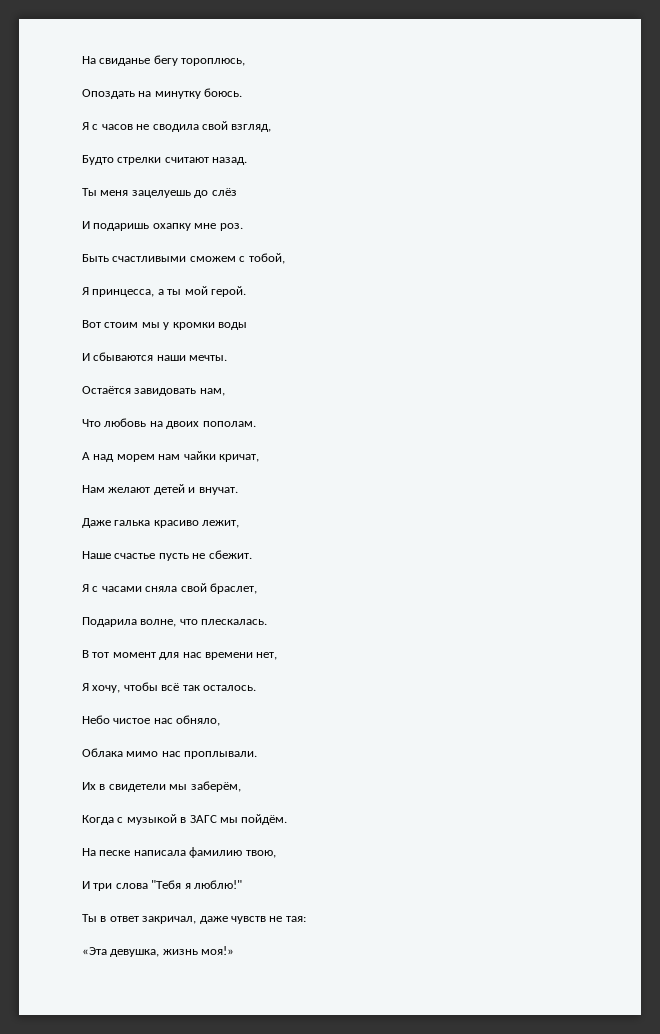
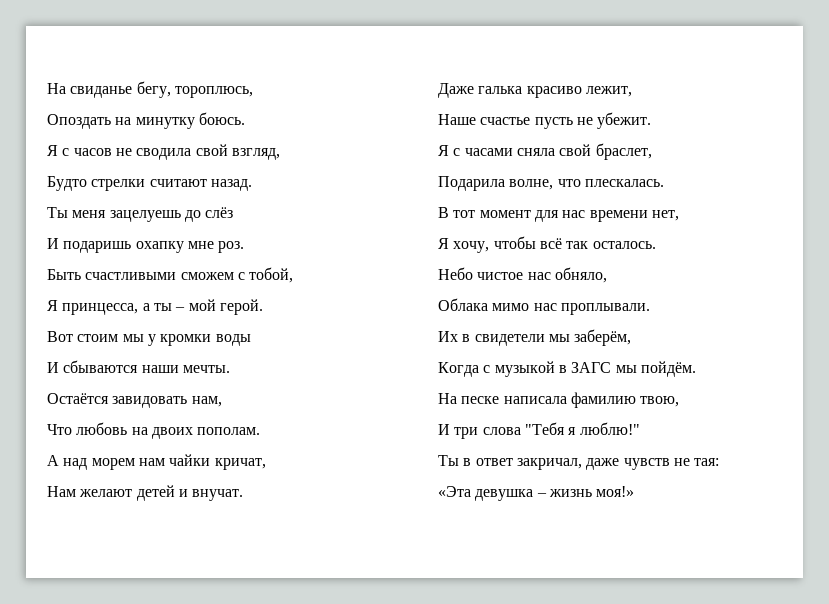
- На свиданье бегу тороплюсь,
+ На свиданье бегу, тороплюсь,
- Я принцесса, а ты мой герой.
+ Я принцесса, а ты – мой герой.
- Наше счастье пусть не сбежит.
+ Наше счастье пусть не убежит.
- «Эта девушка, жизнь моя!»
+ «Эта девушка – жизнь моя!»

